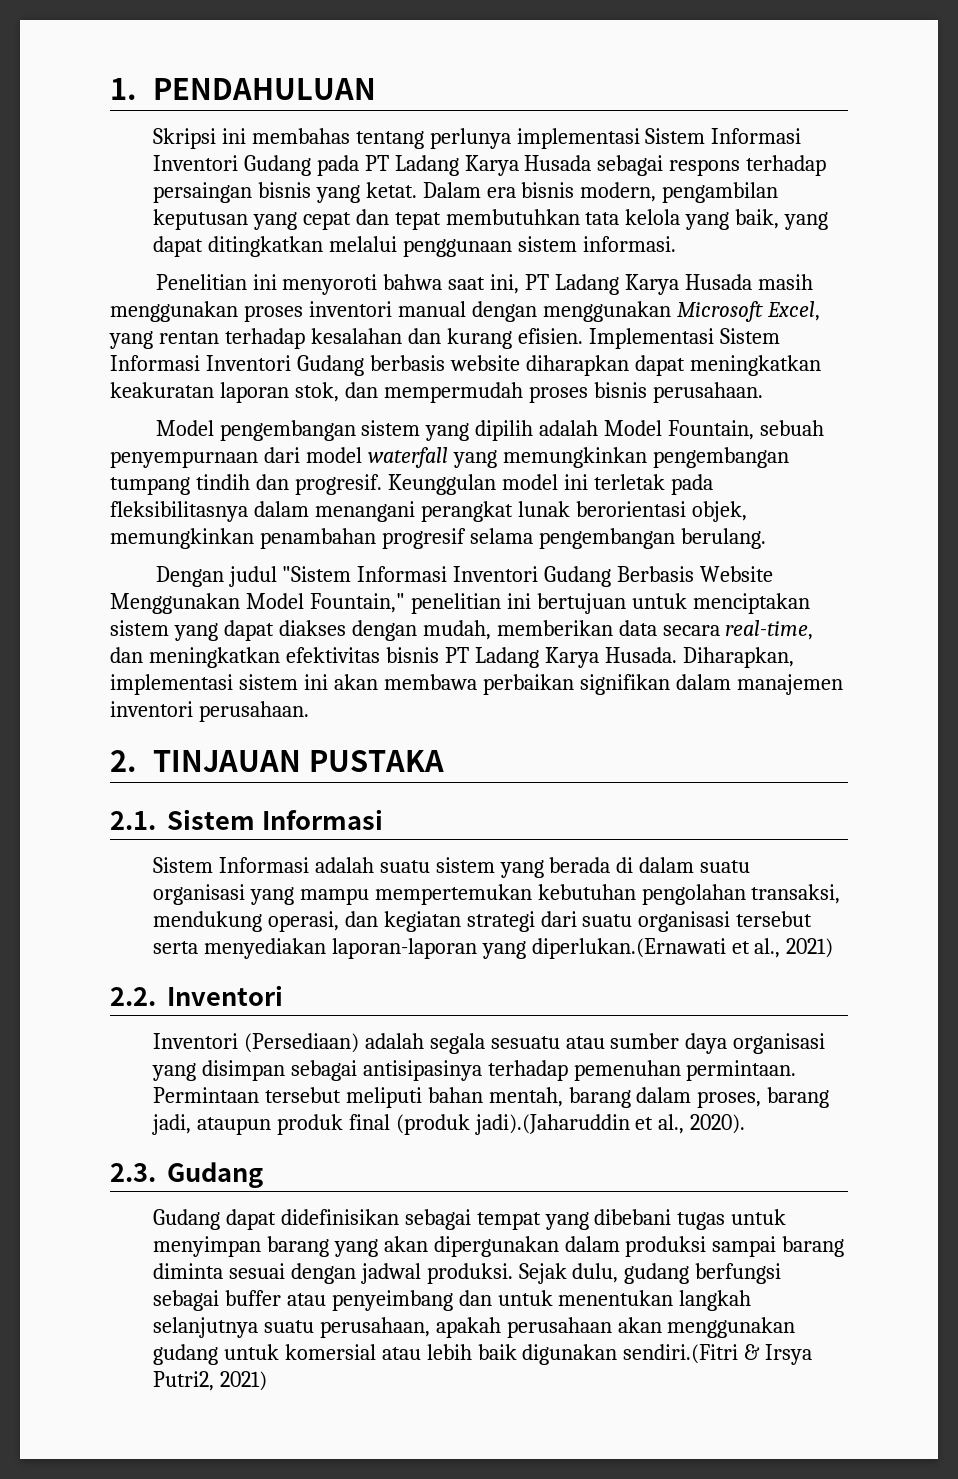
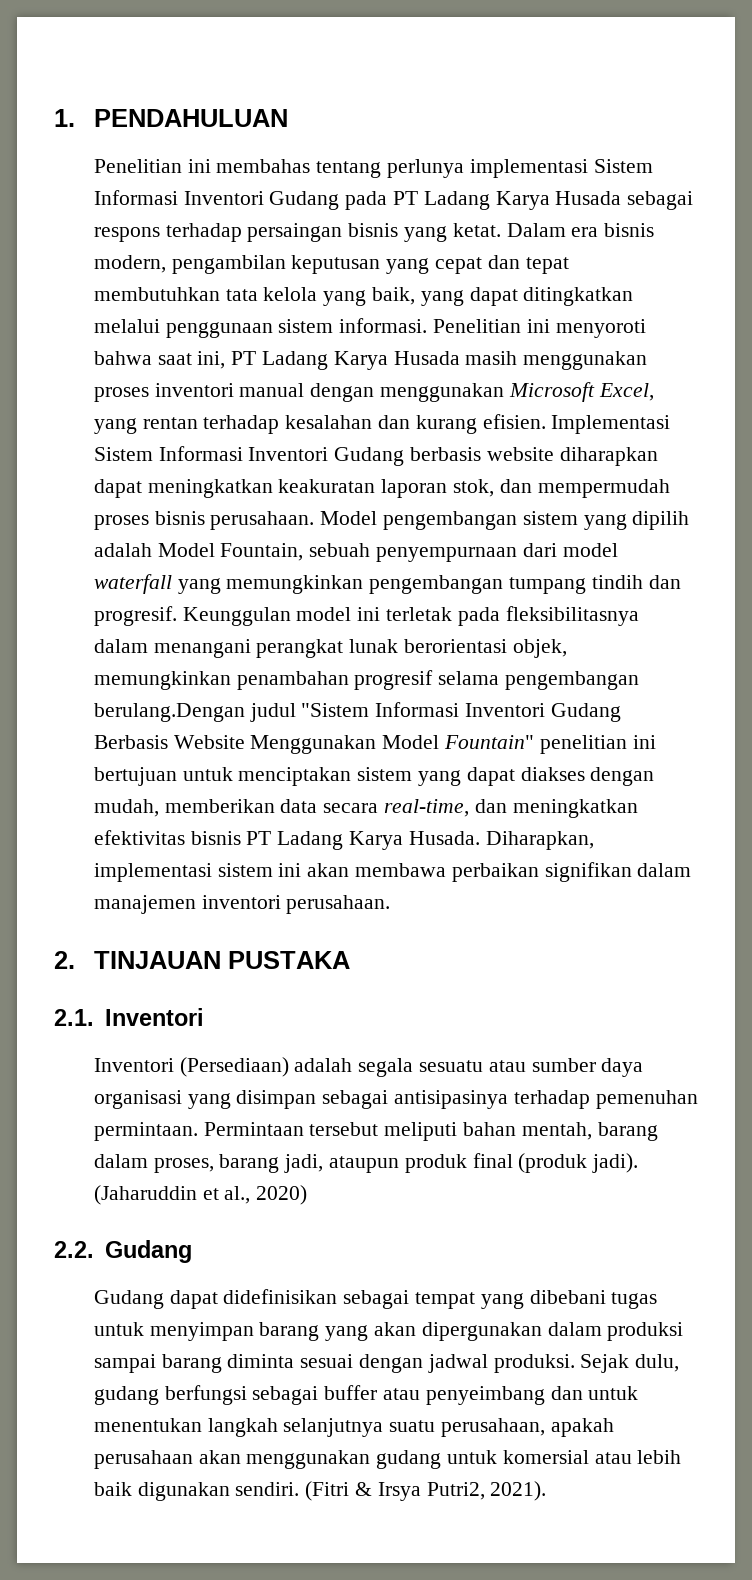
- Skripsi ini membahas tentang perlunya implementasi Sistem Informasi Inventori Gudang pada PT Ladang Karya Husada sebagai respons terhadap persaingan bisnis yang ketat.
+ Penelitian ini membahas tentang perlunya implementasi Sistem Informasi Inventori Gudang pada PT Ladang Karya Husada sebagai respons terhadap persaingan bisnis yang ketat.
- Dalam era bisnis modern, pengambilan keputusan yang cepat dan tepat membutuhkan tata kelola yang baik, yang dapat ditingkatkan melalui penggunaan sistem informasi.
- Penelitian ini menyoroti bahwa saat ini, PT Ladang Karya Husada masih menggunakan proses inventori manual dengan menggunakan Microsoft Excel, yang rentan terhadap kesalahan dan kurang efisien.
+ Dalam era bisnis modern, pengambilan keputusan yang cepat dan tepat membutuhkan tata kelola yang baik, yang dapat ditingkatkan melalui penggunaan sistem informasi. Penelitian ini menyoroti bahwa saat ini, PT Ladang Karya Husada masih menggunakan proses inventori manual dengan menggunakan Microsoft Excel, yang rentan terhadap kesalahan dan kurang efisien.
- Implementasi Sistem Informasi Inventori Gudang berbasis website diharapkan dapat meningkatkan keakuratan laporan stok, dan mempermudah proses bisnis perusahaan.
- Model pengembangan sistem yang dipilih adalah Model Fountain, sebuah penyempurnaan dari model waterfall yang memungkinkan pengembangan tumpang tindih dan progresif.
+ Implementasi Sistem Informasi Inventori Gudang berbasis website diharapkan dapat meningkatkan keakuratan laporan stok, dan mempermudah proses bisnis perusahaan. Model pengembangan sistem yang dipilih adalah Model Fountain, sebuah penyempurnaan dari model waterfall yang memungkinkan pengembangan tumpang tindih dan progresif.
- Keunggulan model ini terletak pada fleksibilitasnya dalam menangani perangkat lunak berorientasi objek, memungkinkan penambahan progresif selama pengembangan berulang.
- Dengan judul "Sistem Informasi Inventori Gudang Berbasis Website Menggunakan Model Fountain," penelitian ini bertujuan untuk menciptakan sistem yang dapat diakses dengan mudah, memberikan data secara real-time, dan meningkatkan efektivitas bisnis PT Ladang Karya Husada.
+ Keunggulan model ini terletak pada fleksibilitasnya dalam menangani perangkat lunak berorientasi objek, memungkinkan penambahan progresif selama pengembangan berulang.Dengan judul "Sistem Informasi Inventori Gudang Berbasis Website Menggunakan Model Fountain" penelitian ini bertujuan untuk menciptakan sistem yang dapat diakses dengan mudah, memberikan data secara real-time, dan meningkatkan efektivitas bisnis PT Ladang Karya Husada.
- 2.1. Sistem Informasi
- Sistem Informasi adalah suatu sistem yang berada di dalam suatu organisasi yang mampu mempertemukan kebutuhan pengolahan transaksi, mendukung operasi, dan kegiatan strategi dari suatu organisasi tersebut serta menyediakan laporan-laporan yang diperlukan.(Ernawati et al., 2021)
- 2.2. Inventori
+ 2.1. Inventori
- Permintaan tersebut meliputi bahan mentah, barang dalam proses, barang jadi, ataupun produk final (produk jadi).(Jaharuddin et al., 2020).
- 2.3. Gudang
+ Permintaan tersebut meliputi bahan mentah, barang dalam proses, barang jadi, ataupun produk final (produk jadi). (Jaharuddin et al., 2020)
+ 2.2. Gudang
- Sejak dulu, gudang berfungsi sebagai buffer atau penyeimbang dan untuk menentukan langkah selanjutnya suatu perusahaan, apakah perusahaan akan menggunakan gudang untuk komersial atau lebih baik digunakan sendiri.(Fitri & Irsya Putri2, 2021)
+ Sejak dulu, gudang berfungsi sebagai buffer atau penyeimbang dan untuk menentukan langkah selanjutnya suatu perusahaan, apakah perusahaan akan menggunakan gudang untuk komersial atau lebih baik digunakan sendiri. (Fitri & Irsya Putri2, 2021).

